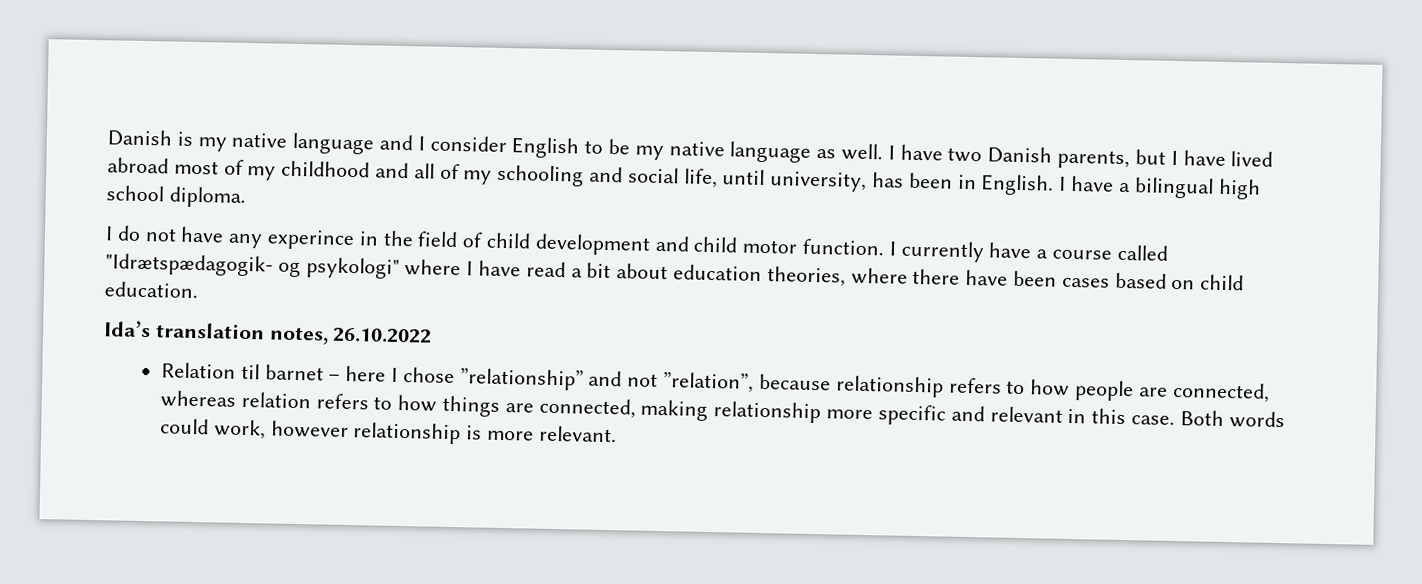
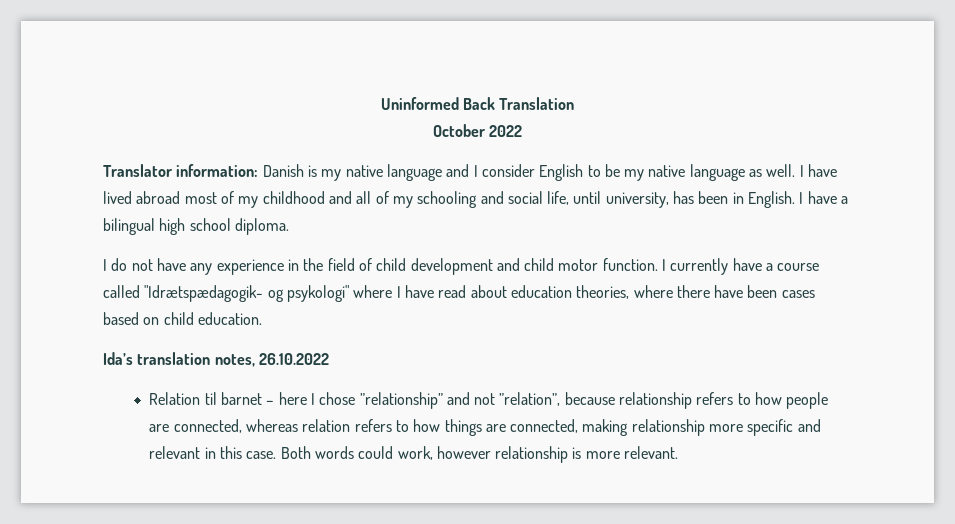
- Danish is my native language and I consider English to be my native language as well.
+ Uninformed Back Translation
+ October 2022
+ Translator information: Danish is my native language and I consider English to be my native language as well.
- I have two Danish parents, but I have lived abroad most of my childhood and all of my schooling and social life, until university, has been in English.
+ I have lived abroad most of my childhood and all of my schooling and social life, until university, has been in English.
- I do not have any experince in the field of child development and child motor function.
+ I do not have any experience in the field of child development and child motor function.
- I currently have a course called "Idrætspædagogik- og psykologi" where I have read a bit about education theories, where there have been cases based on child education.
+ I currently have a course called "Idrætspædagogik- og psykologi" where I have read about education theories, where there have been cases based on child education.

